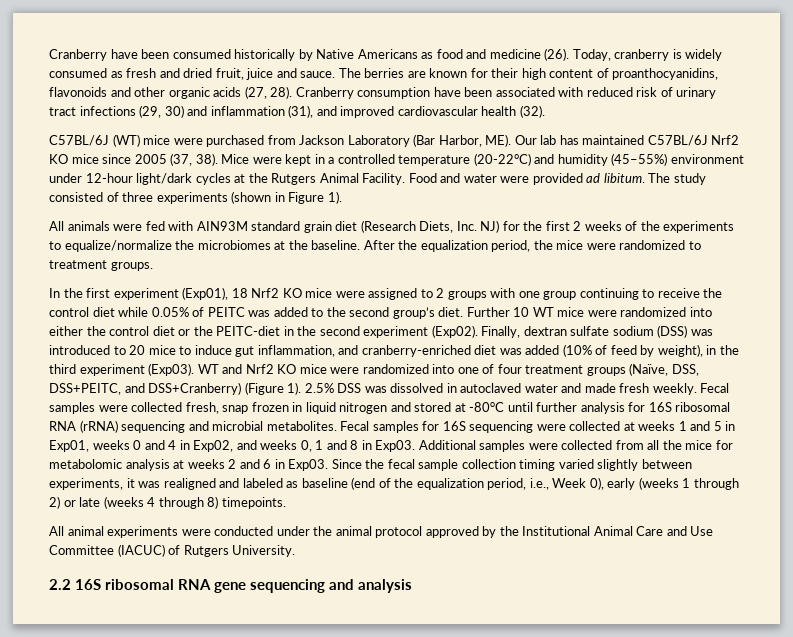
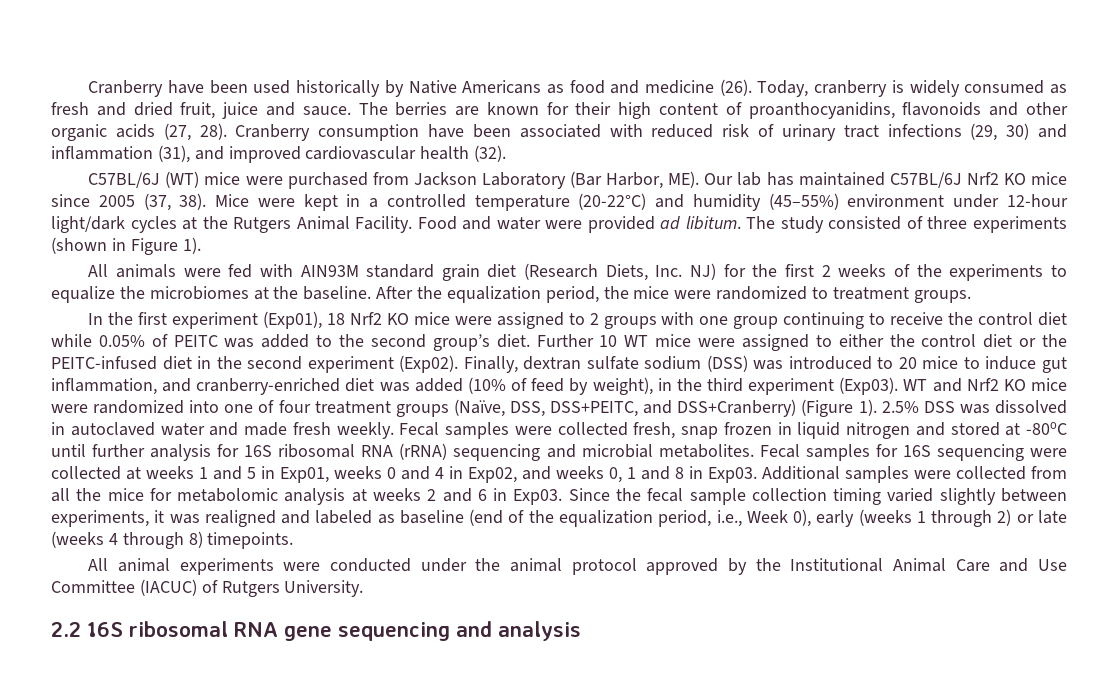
- Cranberry have been consumed historically by Native Americans as food and medicine (26).
+ Cranberry have been used historically by Native Americans as food and medicine (26).
- All animals were fed with AIN93M standard grain diet (Research Diets, Inc. NJ) for the first 2 weeks of the experiments to equalize/normalize the microbiomes at the baseline.
+ All animals were fed with AIN93M standard grain diet (Research Diets, Inc. NJ) for the first 2 weeks of the experiments to equalize the microbiomes at the baseline.
- Further 10 WT mice were randomized into either the control diet or the PEITC-diet in the second experiment (Exp02).
+ Further 10 WT mice were assigned to either the control diet or the PEITC-infused diet in the second experiment (Exp02).

